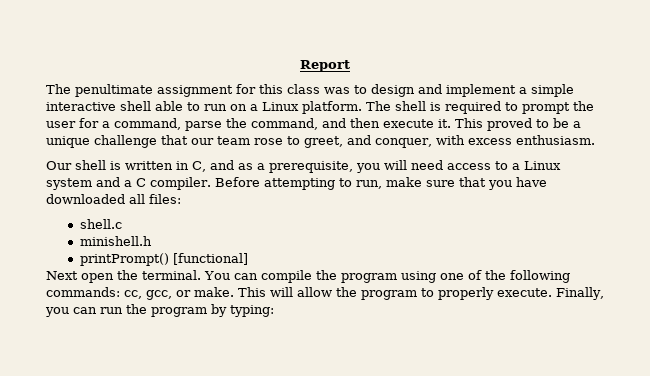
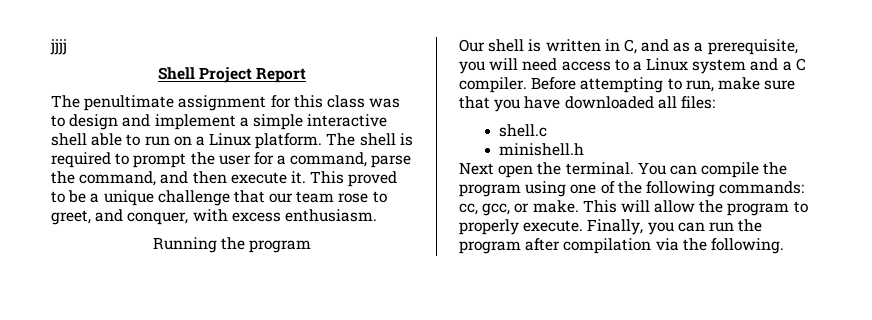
- Report
+ jjjj
+ Shell Project Report
+ Running the program
- printPrompt() [functional]
- Finally, you can run the program by typing:
+ Finally, you can run the program after compilation via the following.

